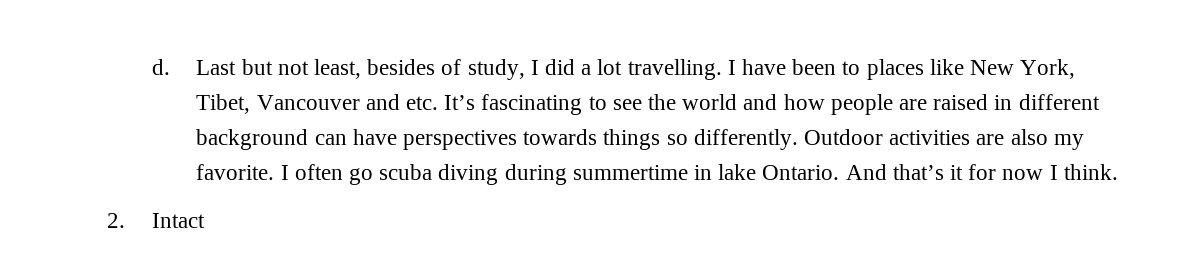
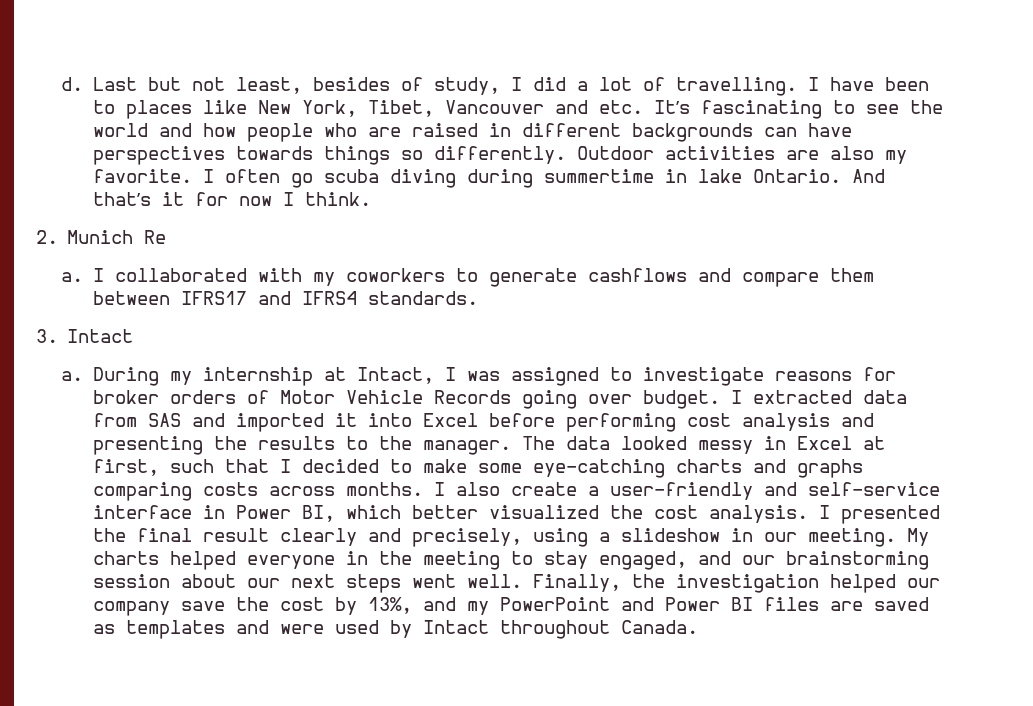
- Last but not least, besides of study, I did a lot travelling.
+ Last but not least, besides of study, I did a lot of travelling.
- I have been to places like New York, Tibet, Vancouver and etc. It’s fascinating to see the world and how people are raised in different background can have perspectives towards things so differently.
+ I have been to places like New York, Tibet, Vancouver and etc. It’s fascinating to see the world and how people who are raised in different backgrounds can have perspectives towards things so differently.
- 2. Intact
+ 2. Munich Re
+ a. I collaborated with my coworkers to generate cashflows and compare them between IFRS17 and IFRS4 standards.
+ 3. Intact
+ a. During my internship at Intact, I was assigned to investigate reasons for broker orders of Motor Vehicle Records going over budget. I extracted data from SAS and imported it into Excel before performing cost analysis and presenting the results to the manager. The data looked messy in Excel at first, such that I decided to make some eye-catching charts and graphs comparing costs across months. I also create a user-friendly and self-service interface in Power BI, which better visualized the cost analysis. I presented the final result clearly and precisely, using a slideshow in our meeting. My charts helped everyone in the meeting to stay engaged, and our brainstorming session about our next steps went well. Finally, the investigation helped our company save the cost by 13%, and my PowerPoint and Power BI files are saved as templates and were used by Intact throughout Canada.

